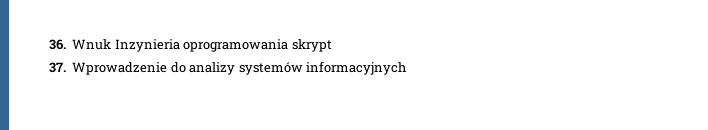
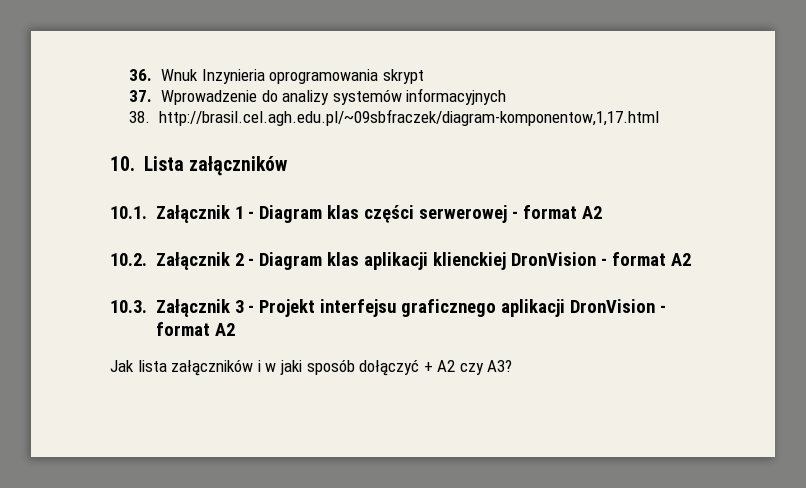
+ 38. http://brasil.cel.agh.edu.pl/~09sbfraczek/diagram-komponentow,1,17.html
+ 10. Lista załączników
+ 10.1. Załącznik 1 - Diagram klas części serwerowej - format A2
+ 10.2. Załącznik 2 - Diagram klas aplikacji klienckiej DronVision - format A2
+ 10.3. Załącznik 3 - Projekt interfejsu graficznego aplikacji DronVision - format A2
+ Jak lista załączników i w jaki sposób dołączyć + A2 czy A3?

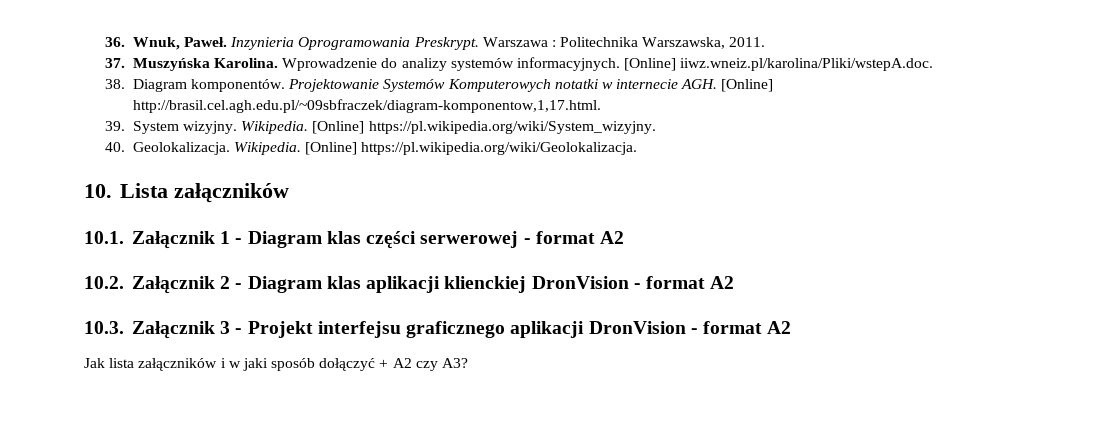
- 36. Wnuk Inzynieria oprogramowania skrypt
+ 36. Wnuk, Paweł. Inzynieria Oprogramowania Preskrypt. Warszawa : Politechnika Warszawska, 2011.
- 37. Wprowadzenie do analizy systemów informacyjnych
- 38. http://brasil.cel.agh.edu.pl/~09sbfraczek/diagram-komponentow,1,17.html
+ 37. Muszyńska Karolina. Wprowadzenie do analizy systemów informacyjnych. [Online] iiwz.wneiz.pl/karolina/Pliki/wstepA.doc.
+ 38. Diagram komponentów. Projektowanie Systemów Komputerowych notatki w internecie AGH. [Online] http://brasil.cel.agh.edu.pl/~09sbfraczek/diagram-komponentow,1,17.html.
+ 39. System wizyjny. Wikipedia. [Online] https://pl.wikipedia.org/wiki/System_wizyjny.
+ 40. Geolokalizacja. Wikipedia. [Online] https://pl.wikipedia.org/wiki/Geolokalizacja.

